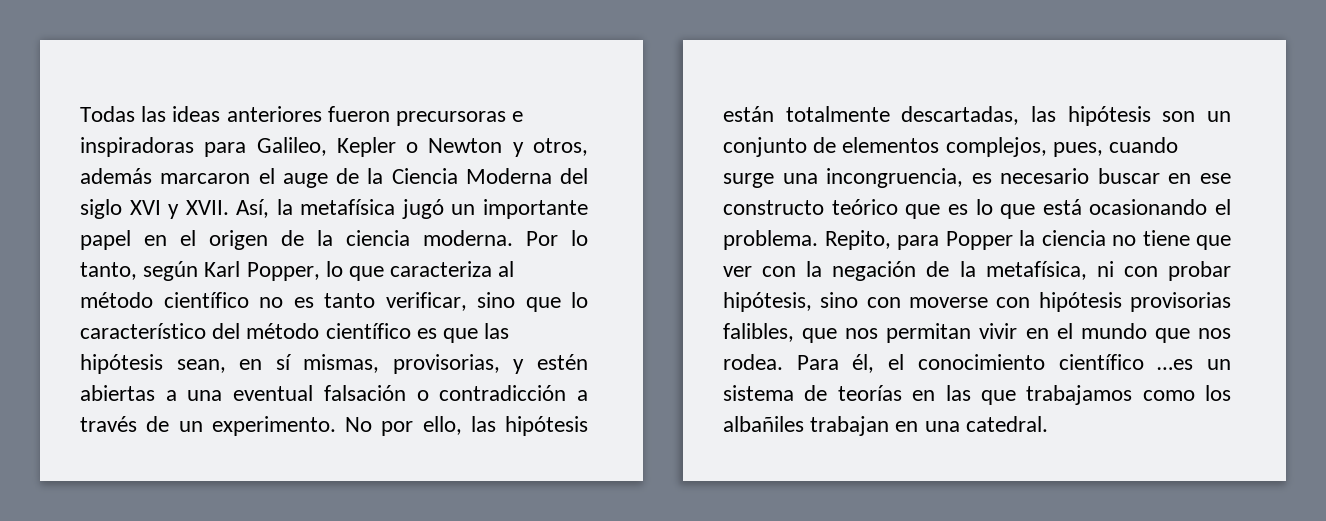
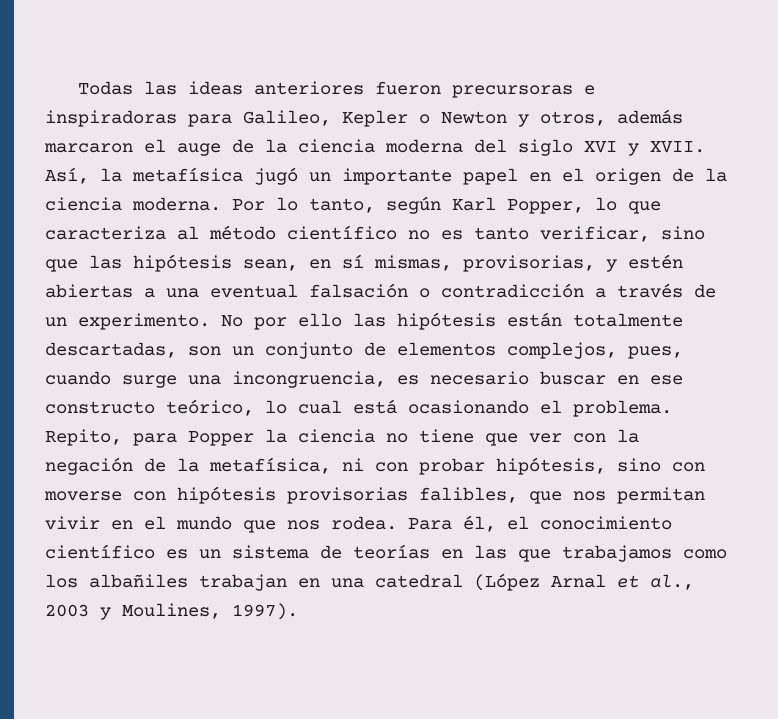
- Todas las ideas anteriores fueron precursoras e inspiradoras para Galileo, Kepler o Newton y otros, además marcaron el auge de la Ciencia Moderna del siglo XVI y XVII.
+ Todas las ideas anteriores fueron precursoras e inspiradoras para Galileo, Kepler o Newton y otros, además marcaron el auge de la ciencia moderna del siglo XVI y XVII.
- Por lo tanto, según Karl Popper, lo que caracteriza al método científico no es tanto verificar, sino que lo característico del método científico es que las hipótesis sean, en sí mismas, provisorias, y estén abiertas a una eventual falsación o contradicción a través de un experimento.
+ Por lo tanto, según Karl Popper, lo que caracteriza al método científico no es tanto verificar, sino que las hipótesis sean, en sí mismas, provisorias, y estén abiertas a una eventual falsación o contradicción a través de un experimento.
- No por ello, las hipótesis están totalmente descartadas, las hipótesis son un conjunto de elementos complejos, pues, cuando surge una incongruencia, es necesario buscar en ese constructo teórico que es lo que está ocasionando el problema.
+ No por ello las hipótesis están totalmente descartadas, son un conjunto de elementos complejos, pues, cuando surge una incongruencia, es necesario buscar en ese constructo teórico, lo cual está ocasionando el problema.
- Para él, el conocimiento científico …es un sistema de teorías en las que trabajamos como los albañiles trabajan en una catedral.
+ Para él, el conocimiento científico es un sistema de teorías en las que trabajamos como los albañiles trabajan en una catedral (López Arnal et al., 2003 y Moulines, 1997).

